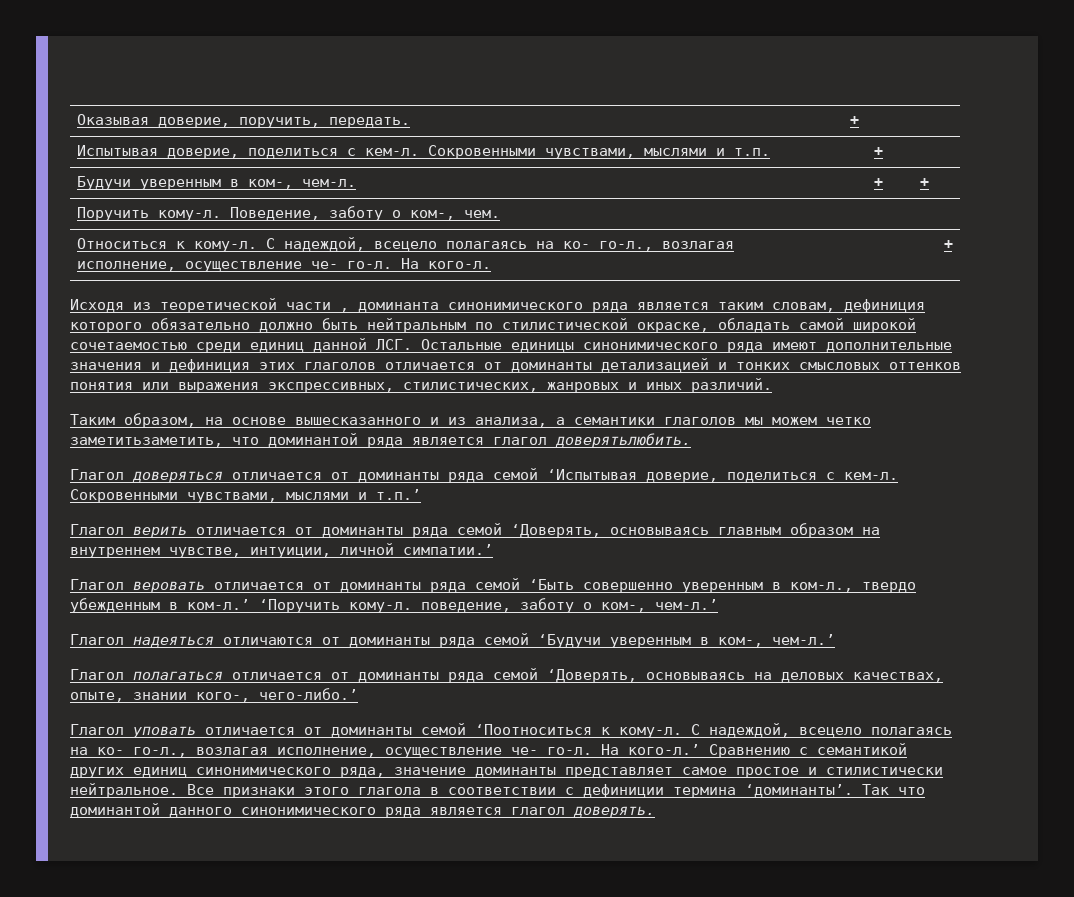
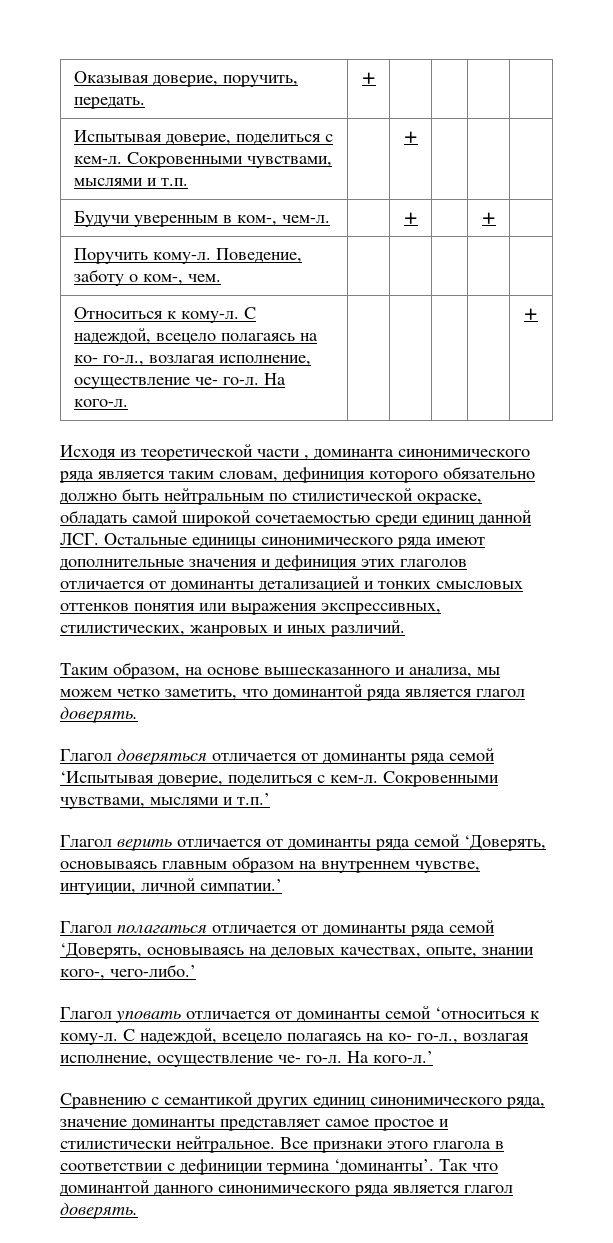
- Таким образом, на основе вышесказанного и из анализа, а семантики глаголов мы можем четко заметитьзаметить, что доминантой ряда является глагол доверятьлюбить.
+ Таким образом, на основе вышесказанного и анализа, мы можем четко заметить, что доминантой ряда является глагол доверять.
- Глагол веровать отличается от доминанты ряда семой ‘Быть совершенно уверенным в ком-л., твердо убежденным в ком-л.’ ‘Поручить кому-л. поведение, заботу о ком-, чем-л.’
- Глагол надеяться отличаются от доминанты ряда семой ‘Будучи уверенным в ком-, чем-л.’
- Глагол уповать отличается от доминанты семой ‘Поотноситься к кому-л.
+ Глагол уповать отличается от доминанты семой ‘относиться к кому-л.
- На кого-л.’ Сравнению с семантикой других единиц синонимического ряда, значение доминанты представляет самое простое и стилистически нейтральное.
+ На кого-л.’
+ Сравнению с семантикой других единиц синонимического ряда, значение доминанты представляет самое простое и стилистически нейтральное.

